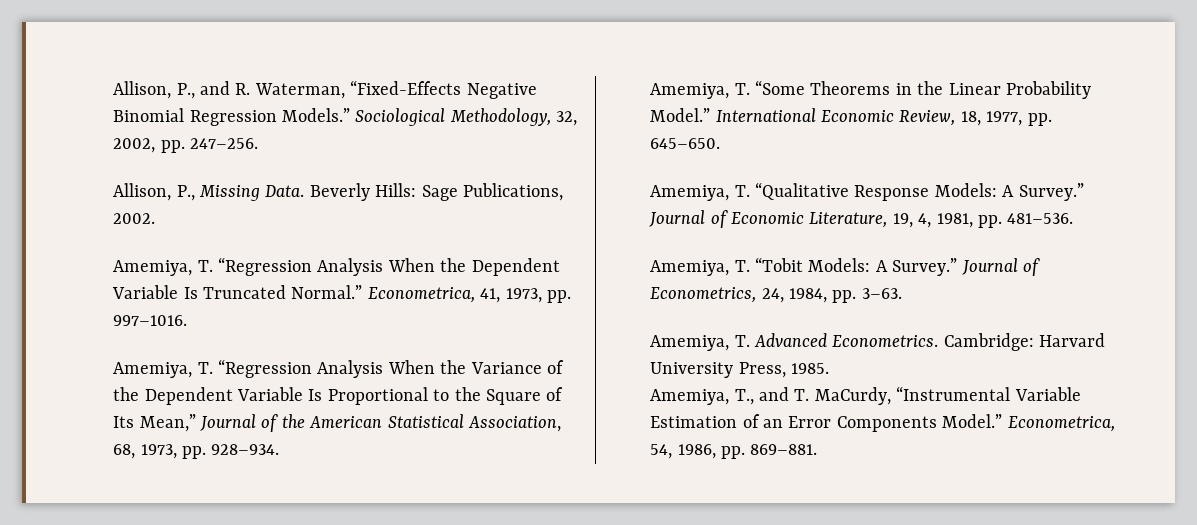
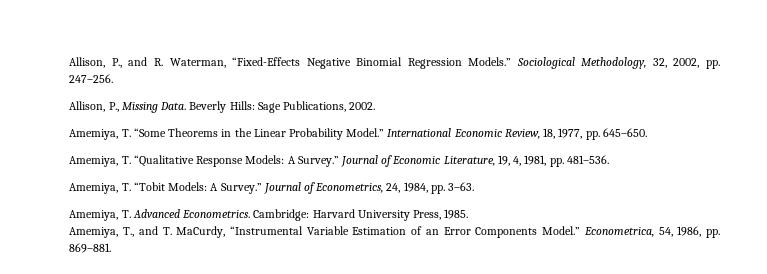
- Amemiya, T. “Regression Analysis When the Dependent Variable Is Truncated Normal.” Econometrica, 41, 1973, pp. 997–1016.
- Amemiya, T. “Regression Analysis When the Variance of the Dependent Variable Is Proportional to the Square of Its Mean,” Journal of the American Statistical Association, 68, 1973, pp. 928–934.

